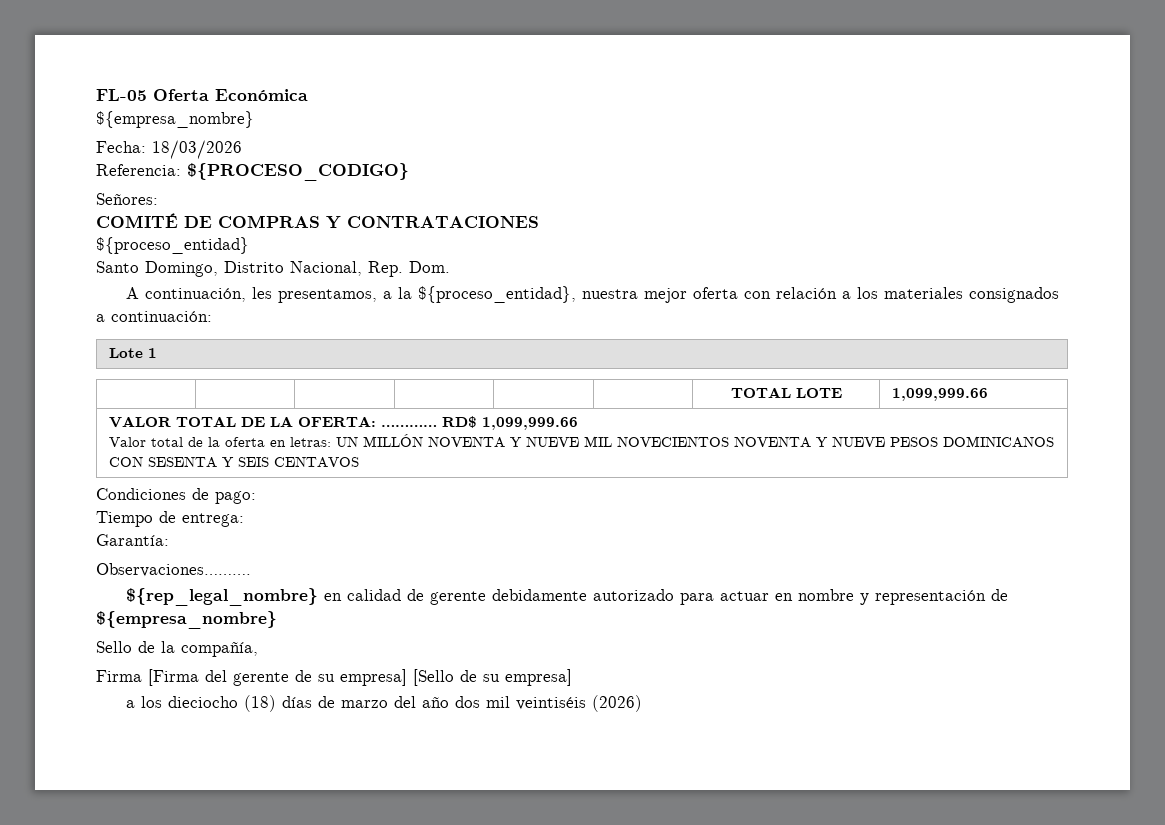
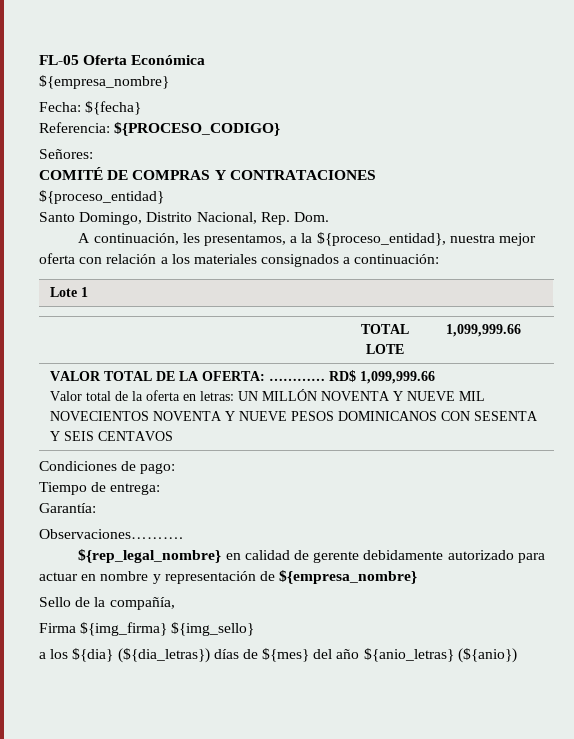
- Fecha: 18/03/2026
+ Fecha: ${fecha}
- Firma [Firma del gerente de su empresa] [Sello de su empresa]
- a los dieciocho (18) días de marzo del año dos mil veintiséis (2026)
+ Firma ${img_firma} ${img_sello}
+ a los ${dia} (${dia_letras}) días de ${mes} del año ${anio_letras} (${anio})

